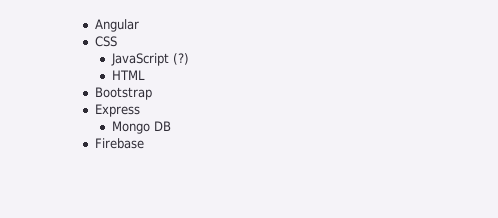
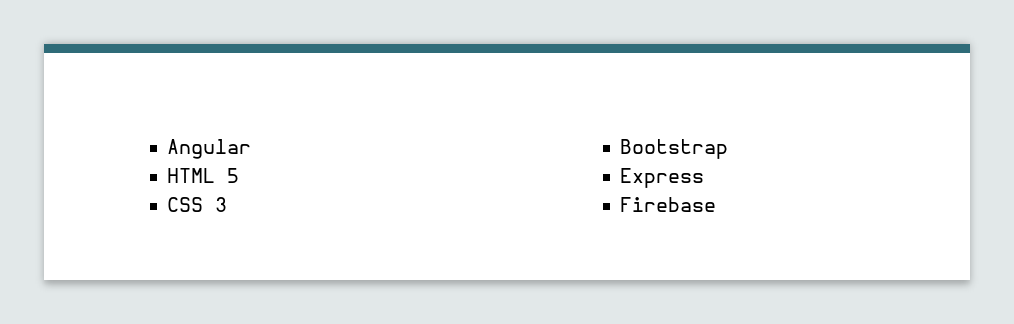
+ HTML 5
- CSS
- JavaScript (?)
- HTML
+ CSS 3
- Mongo DB

